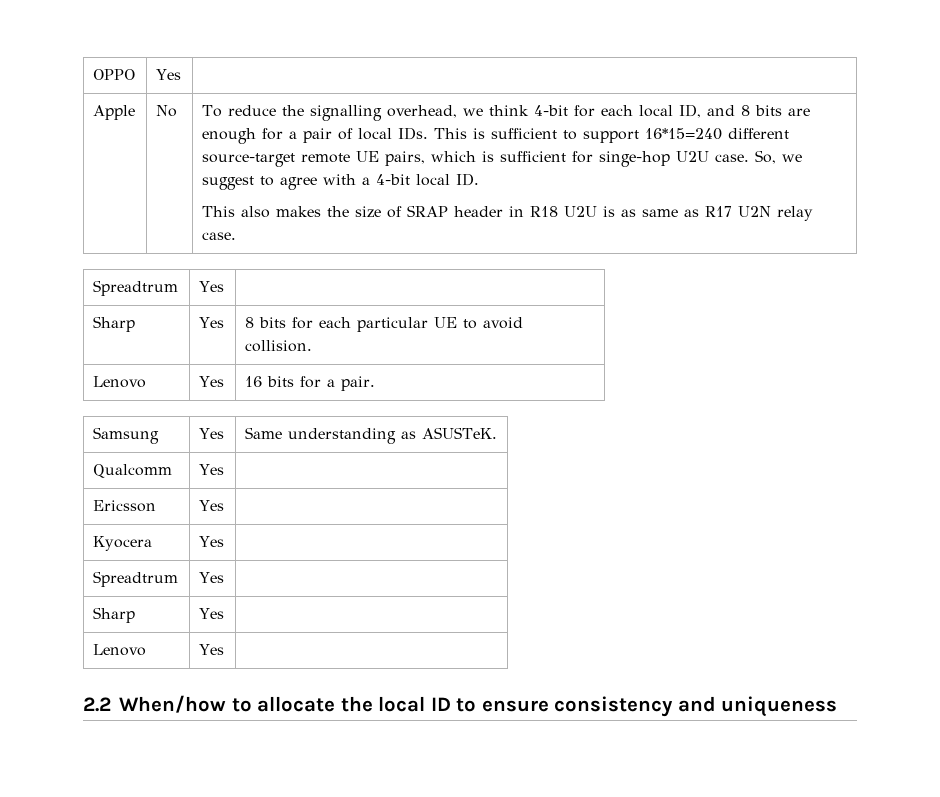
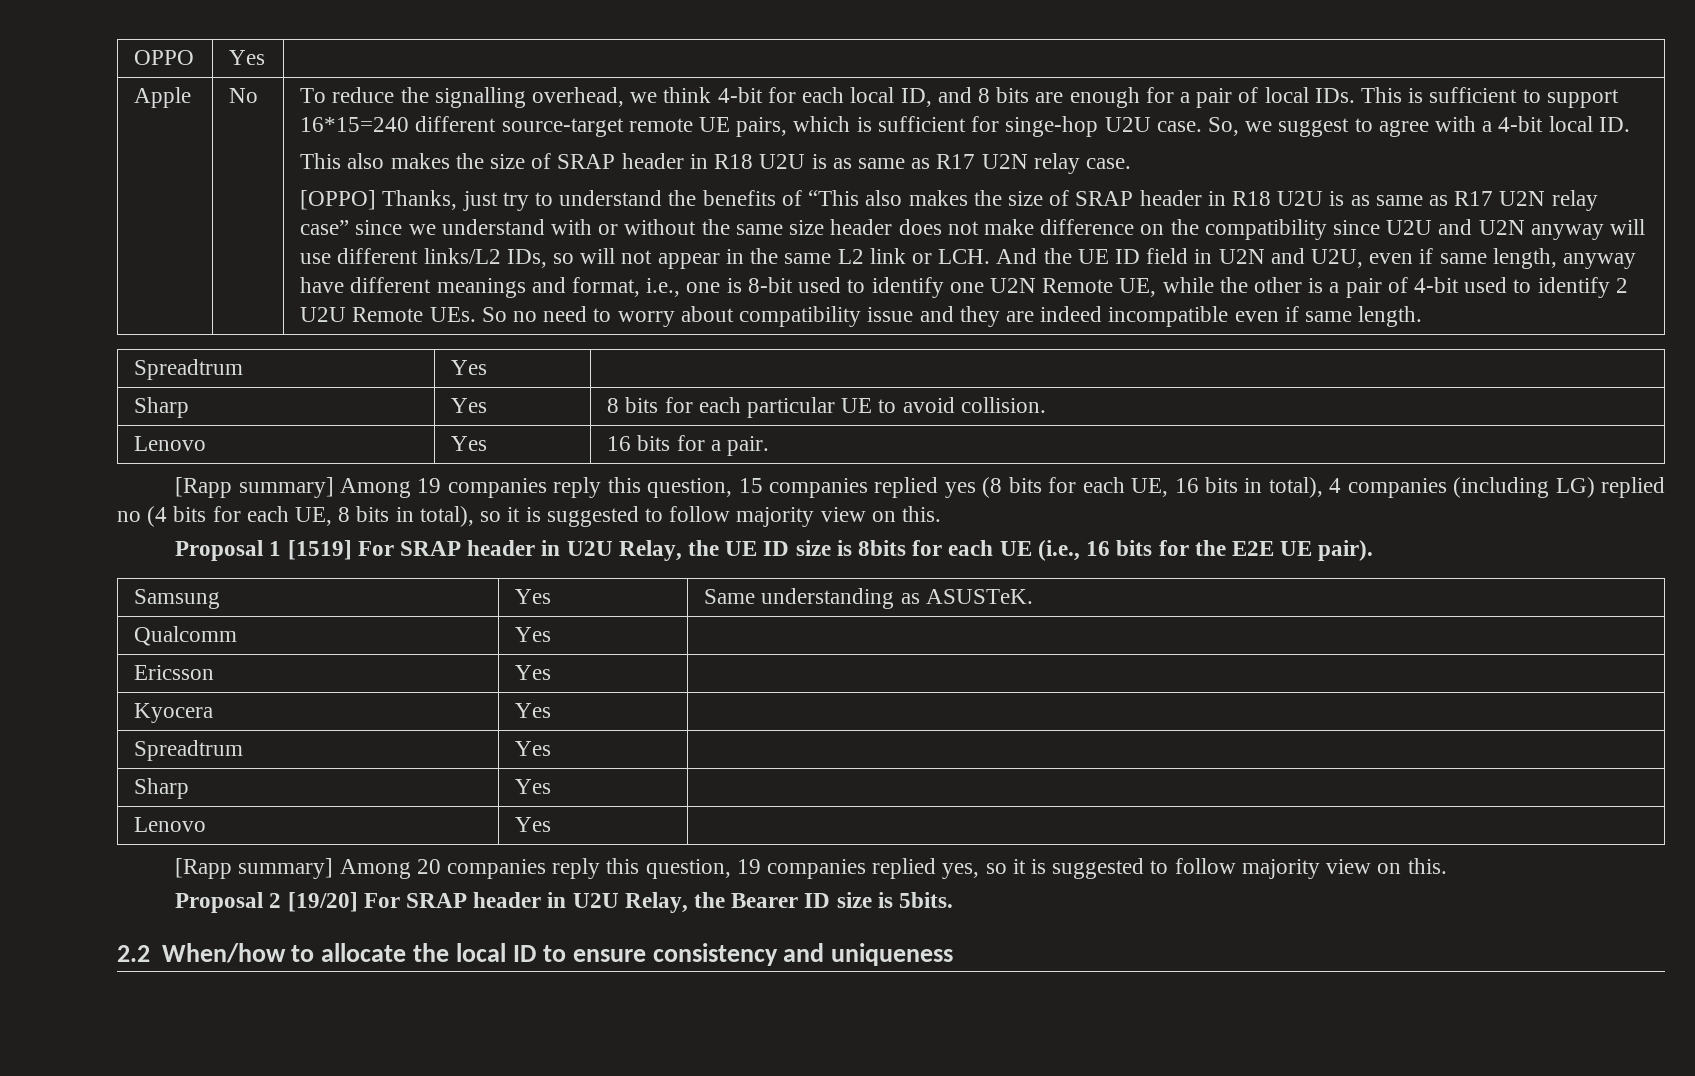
+ [OPPO] Thanks, just try to understand the benefits of “This also makes the size of SRAP header in R18 U2U is as same as R17 U2N relay case” since we understand with or without the same size header does not make difference on the compatibility since U2U and U2N anyway will use different links/L2 IDs, so will not appear in the same L2 link or LCH. And the UE ID field in U2N and U2U, even if same length, anyway have different meanings and format, i.e., one is 8-bit used to identify one U2N Remote UE, while the other is a pair of 4-bit used to identify 2 U2U Remote UEs. So no need to worry about compatibility issue and they are indeed incompatible even if same length.
+ [Rapp summary] Among 19 companies reply this question, 15 companies replied yes (8 bits for each UE, 16 bits in total), 4 companies (including LG) replied no (4 bits for each UE, 8 bits in total), so it is suggested to follow majority view on this.
+ Proposal 1 [1519] For SRAP header in U2U Relay, the UE ID size is 8bits for each UE (i.e., 16 bits for the E2E UE pair).
+ [Rapp summary] Among 20 companies reply this question, 19 companies replied yes, so it is suggested to follow majority view on this.
+ Proposal 2 [19/20] For SRAP header in U2U Relay, the Bearer ID size is 5bits.

